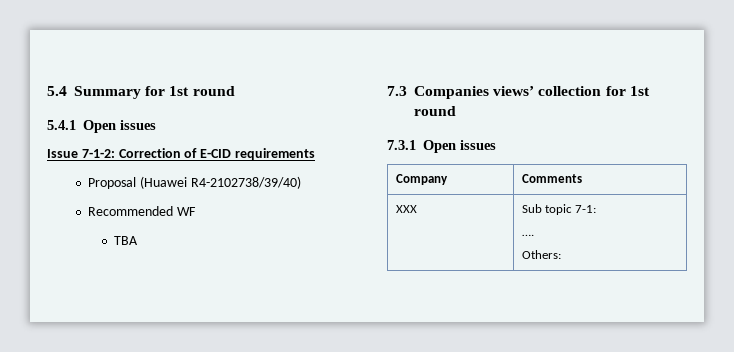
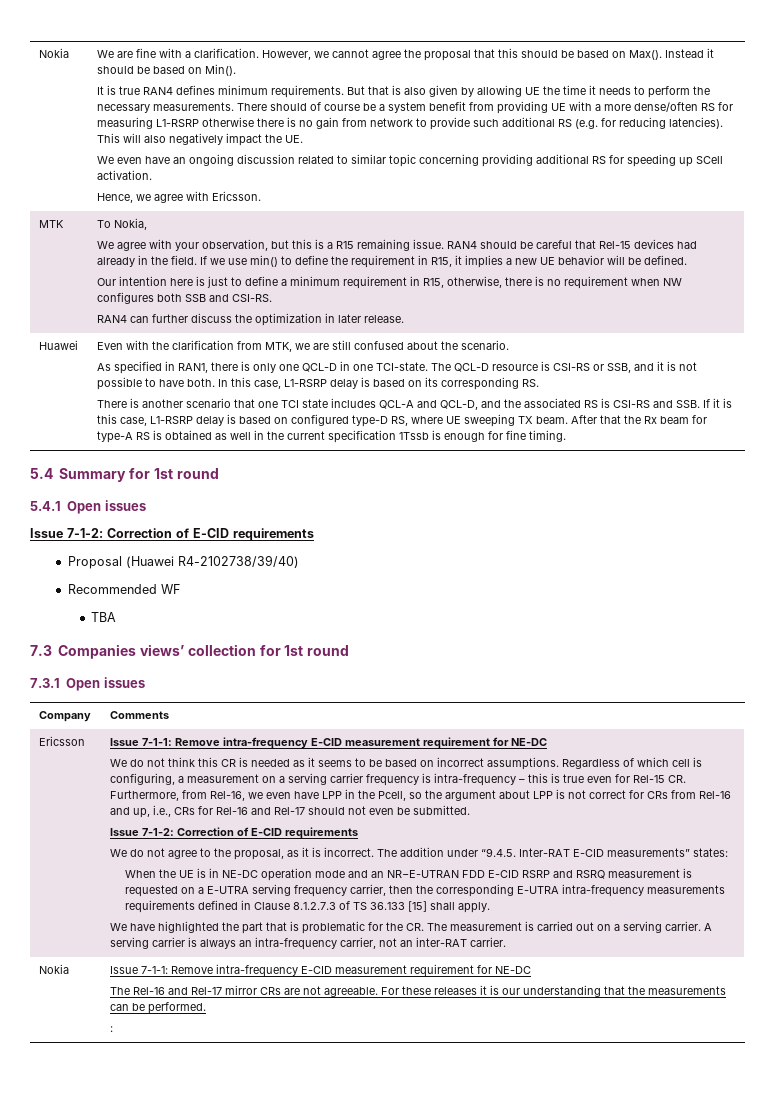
+ Nokia | We are fine with a clarification. However, we cannot agree the proposal that this should be based on Max(). Instead it should be based on Min().
+ It is true RAN4 defines minimum requirements. But that is also given by allowing UE the time it needs to perform the necessary measurements. There should of course be a system benefit from providing UE with a more dense/often RS for measuring L1-RSRP otherwise there is no gain from network to provide such additional RS (e.g. for reducing latencies). This will also negatively impact the UE.
+ We even have an ongoing discussion related to similar topic concerning providing additional RS for speeding up SCell activation.
+ Hence, we agree with Ericsson.
+ MTK | To Nokia,
+ We agree with your observation, but this is a R15 remaining issue. RAN4 should be careful that Rel-15 devices had already in the field. If we use min() to define the requirement in R15, it implies a new UE behavior will be defined.
+ Our intention here is just to define a minimum requirement in R15, otherwise, there is no requirement when NW configures both SSB and CSI-RS.
+ RAN4 can further discuss the optimization in later release.
+ Huawei | Even with the clarification from MTK, we are still confused about the scenario.
+ As specified in RAN1, there is only one QCL-D in one TCI-state. The QCL-D resource is CSI-RS or SSB, and it is not possible to have both. In this case, L1-RSRP delay is based on its corresponding RS.
+ There is another scenario that one TCI state includes QCL-A and QCL-D, and the associated RS is CSI-RS and SSB. If it is this case, L1-RSRP delay is based on configured type-D RS, where UE sweeping TX beam. After that the Rx beam for type-A RS is obtained as well in the current specification 1Tssb is enough for fine timing.
- XXX | Sub topic 7-1:
- ….
- Others:
+ Ericsson | Issue 7-1-1: Remove intra-frequency E-CID measurement requirement for NE-DC
+ We do not think this CR is needed as it seems to be based on incorrect assumptions. Regardless of which cell is configuring, a measurement on a serving carrier frequency is intra-frequency – this is true even for Rel-15 CR. Furthermore, from Rel-16, we even have LPP in the Pcell, so the argument about LPP is not correct for CRs from Rel-16 and up, i.e., CRs for Rel-16 and Rel-17 should not even be submitted.
+ Issue 7-1-2: Correction of E-CID requirements
+ We do not agree to the proposal, as it is incorrect. The addition under “9.4.5. Inter-RAT E-CID measurements” states:
+ When the UE is in NE-DC operation mode and an NR−E-UTRAN FDD E-CID RSRP and RSRQ measurement is requested on a E-UTRA serving frequency carrier, then the corresponding E-UTRA intra-frequency measurements requirements defined in Clause 8.1.2.7.3 of TS 36.133 [15] shall apply.
+ We have highlighted the part that is problematic for the CR. The measurement is carried out on a serving carrier. A serving carrier is always an intra-frequency carrier, not an inter-RAT carrier.
+ Nokia | Issue 7-1-1: Remove intra-frequency E-CID measurement requirement for NE-DC
+ The Rel-16 and Rel-17 mirror CRs are not agreeable. For these releases it is our understanding that the measurements can be performed.
+ :

